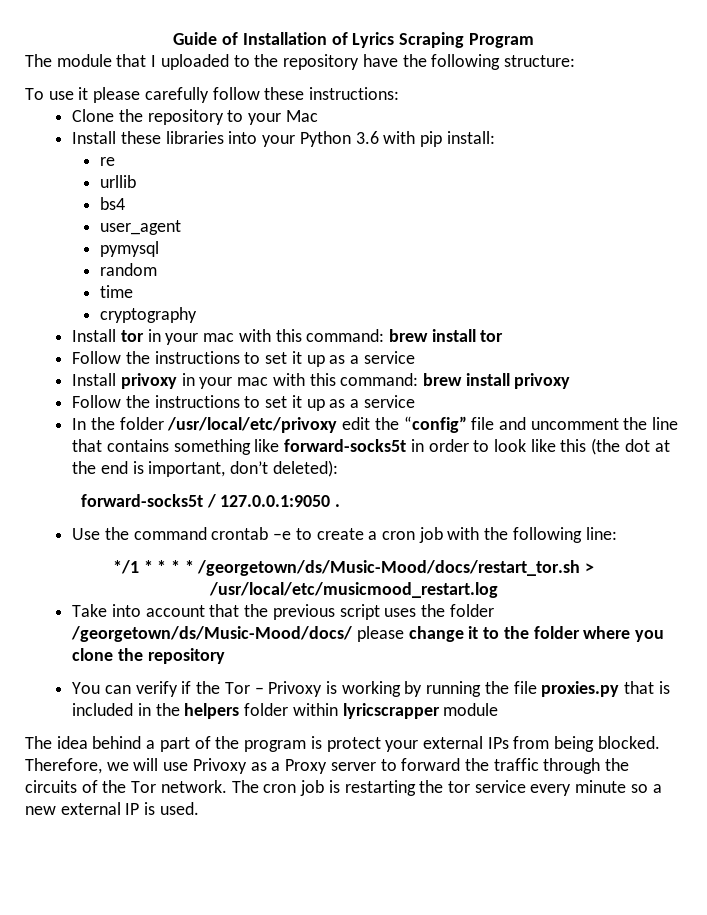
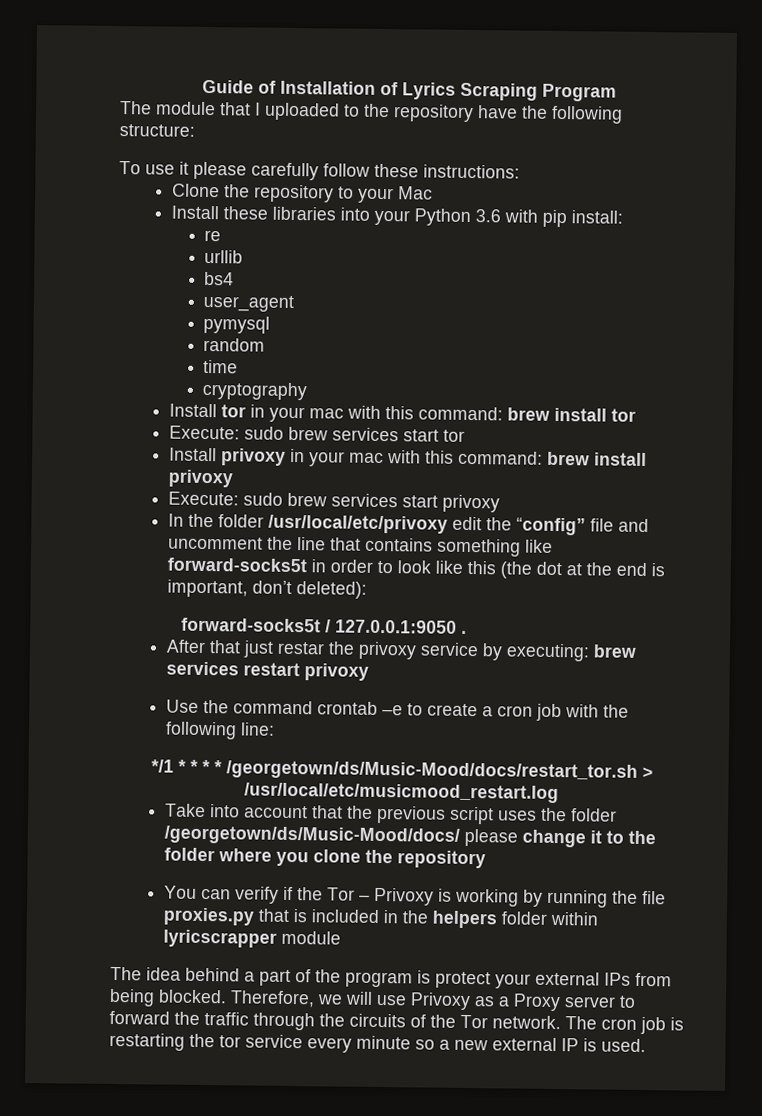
  Install tor in your mac with this command: brew install tor
- Follow the instructions to set it up as a service
+ Execute: sudo brew services start tor
  Install privoxy in your mac with this command: brew install privoxy
- Follow the instructions to set it up as a service
+ Execute: sudo brew services start privoxy
+ After that just restar the privoxy service by executing: brew services restart privoxy

